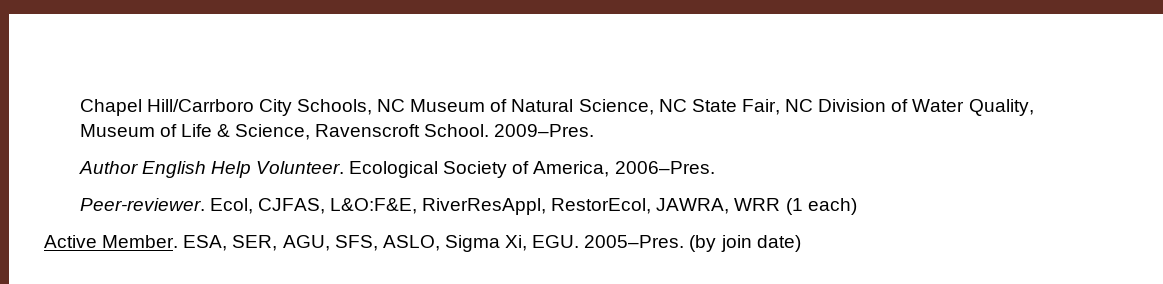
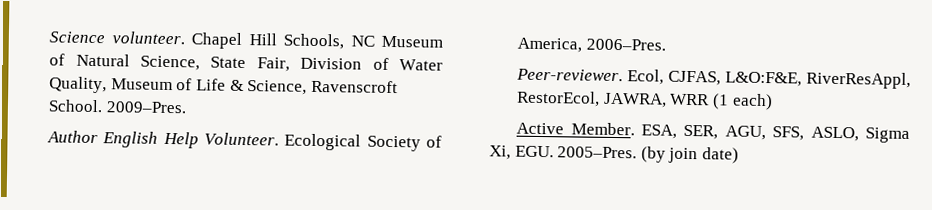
- Chapel Hill/Carrboro City Schools, NC Museum of Natural Science, NC State Fair, NC Division of Water Quality, Museum of Life & Science, Ravenscroft School.
+ Science volunteer. Chapel Hill Schools, NC Museum of Natural Science, State Fair, Division of Water Quality, Museum of Life & Science, Ravenscroft School.

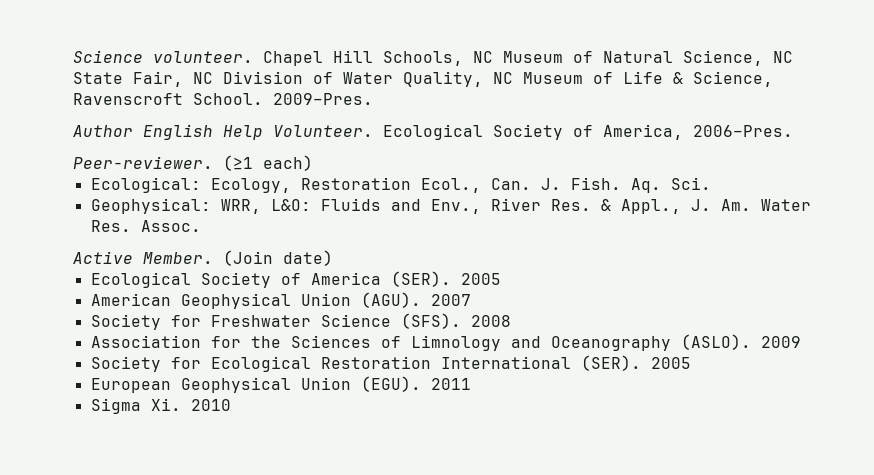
- Chapel Hill Schools, NC Museum of Natural Science, State Fair, Division of Water Quality, Museum of Life & Science, Ravenscroft School.
+ Chapel Hill Schools, NC Museum of Natural Science, NC State Fair, NC Division of Water Quality, NC Museum of Life & Science, Ravenscroft School.
- Ecol, CJFAS, L&O:F&E, RiverResAppl, RestorEcol, JAWRA, WRR (1 each)
- Active Member. ESA, SER, AGU, SFS, ASLO, Sigma Xi, EGU. 2005–Pres. (by join date)
+ (≥1 each)
+ Ecological: Ecology, Restoration Ecol., Can. J. Fish. Aq. Sci.
+ Geophysical: WRR, L&O: Fluids and Env., River Res. & Appl., J. Am. Water Res. Assoc.
+ Active Member. (Join date)
+ Ecological Society of America (SER). 2005
+ American Geophysical Union (AGU). 2007
+ Society for Freshwater Science (SFS). 2008
+ Association for the Sciences of Limnology and Oceanography (ASLO). 2009
+ Society for Ecological Restoration International (SER). 2005
+ European Geophysical Union (EGU). 2011
+ Sigma Xi. 2010

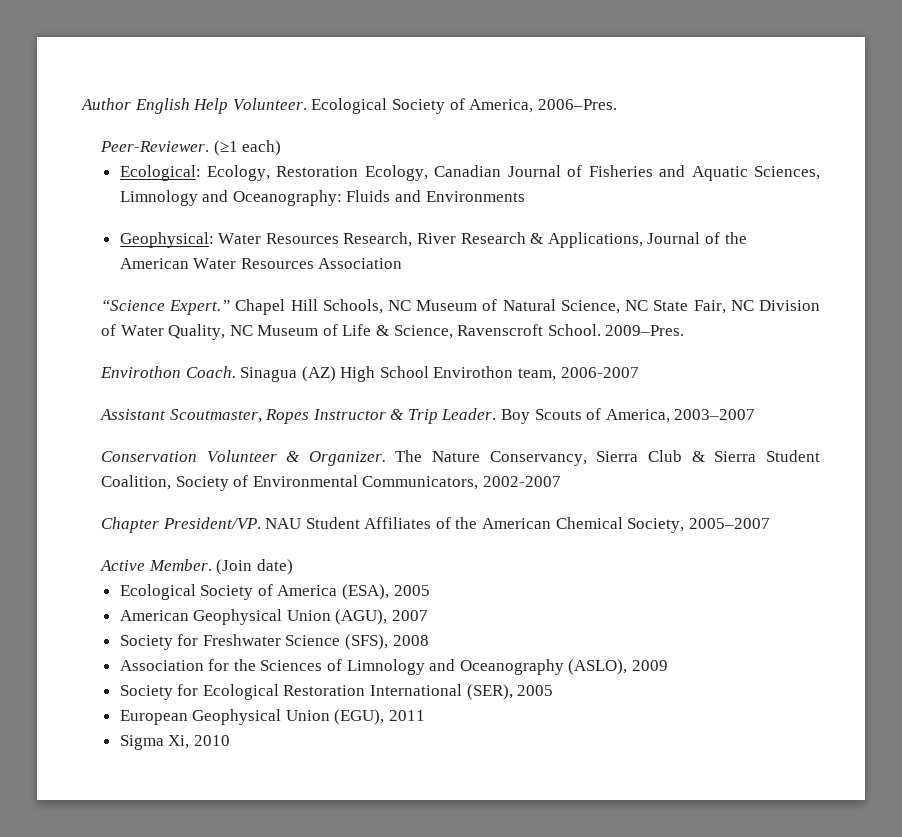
- Science volunteer.
+ Author English Help Volunteer. Ecological Society of America, 2006–Pres.
+ Peer-Reviewer. (≥1 each)
+ Ecological: Ecology, Restoration Ecology, Canadian Journal of Fisheries and Aquatic Sciences, Limnology and Oceanography: Fluids and Environments
+ Geophysical: Water Resources Research, River Research & Applications, Journal of the American Water Resources Association
+ “Science Expert.”
- Author English Help Volunteer. Ecological Society of America, 2006–Pres.
- Peer-reviewer. (≥1 each)
- Ecological: Ecology, Restoration Ecol., Can. J. Fish. Aq. Sci.
- Geophysical: WRR, L&O: Fluids and Env., River Res. & Appl., J. Am. Water Res. Assoc.
+ Envirothon Coach. Sinagua (AZ) High School Envirothon team, 2006-2007
+ Assistant Scoutmaster, Ropes Instructor & Trip Leader. Boy Scouts of America, 2003–2007
+ Conservation Volunteer & Organizer. The Nature Conservancy, Sierra Club & Sierra Student Coalition, Society of Environmental Communicators, 2002-2007
+ Chapter President/VP. NAU Student Affiliates of the American Chemical Society, 2005–2007
- Ecological Society of America (SER). 2005
+ Ecological Society of America (ESA), 2005
- American Geophysical Union (AGU). 2007
+ American Geophysical Union (AGU), 2007
- Society for Freshwater Science (SFS). 2008
+ Society for Freshwater Science (SFS), 2008
- Association for the Sciences of Limnology and Oceanography (ASLO). 2009
+ Association for the Sciences of Limnology and Oceanography (ASLO), 2009
- Society for Ecological Restoration International (SER). 2005
+ Society for Ecological Restoration International (SER), 2005
- European Geophysical Union (EGU). 2011
+ European Geophysical Union (EGU), 2011
- Sigma Xi. 2010
+ Sigma Xi, 2010

